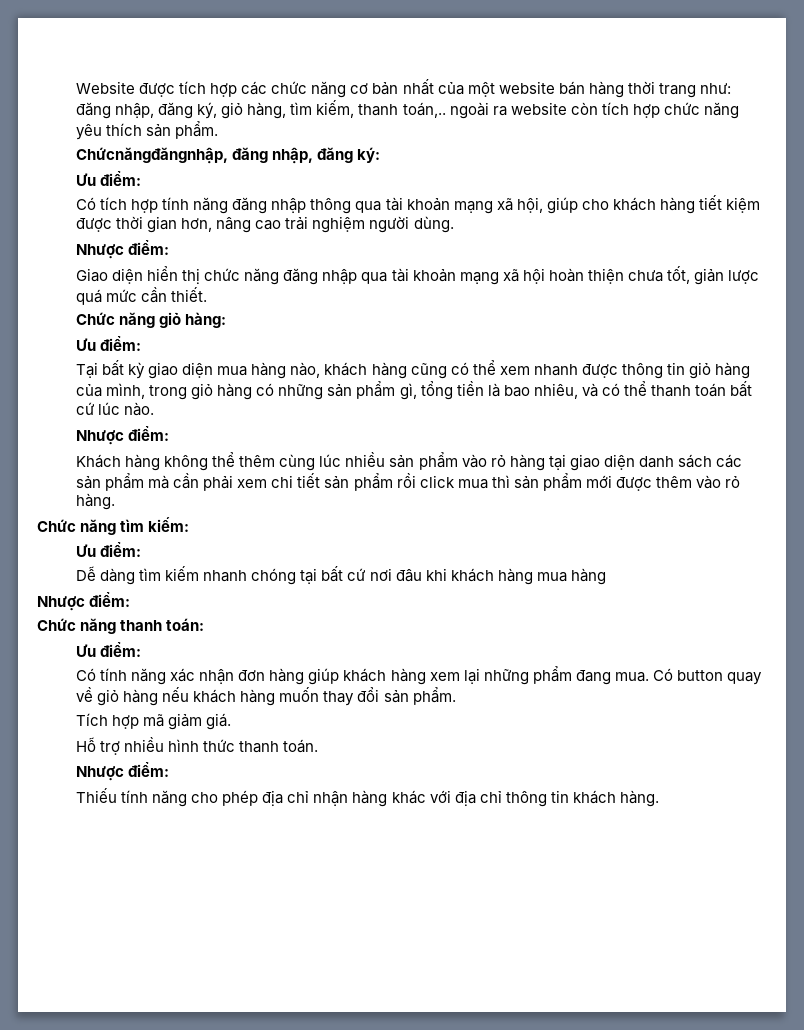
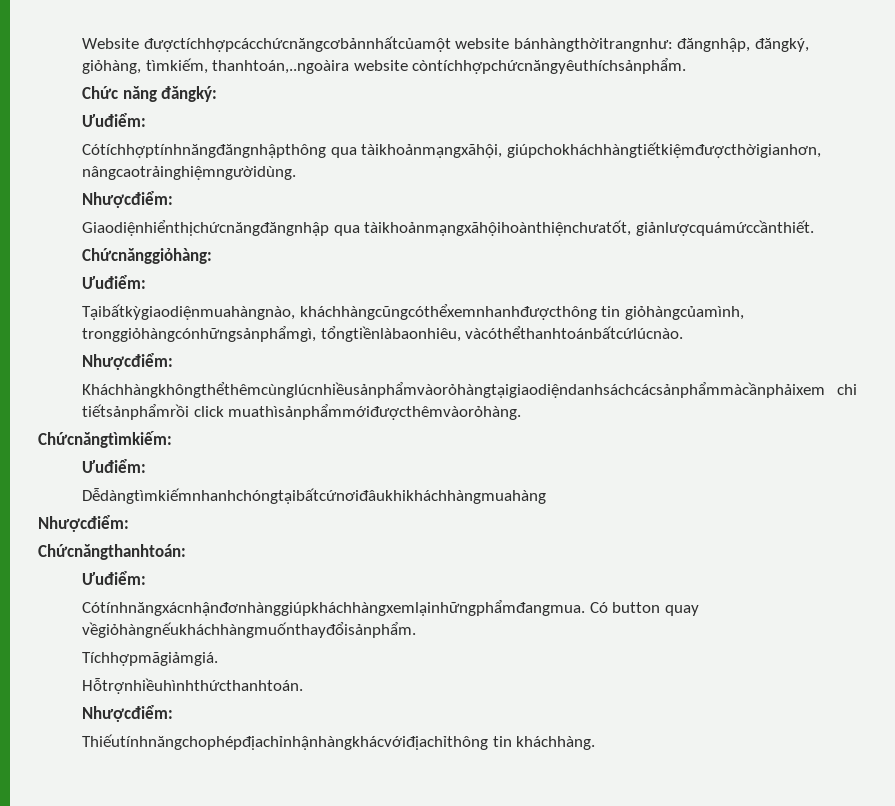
- Website được tích hợp các chức năng cơ bản nhất của một website bán hàng thời trang như: đăng nhập, đăng ký, giỏ hàng, tìm kiếm, thanh toán,.. ngoài ra website còn tích hợp chức năng yêu thích sản phẩm.
- Chứcnăngđăngnhập, đăng nhập, đăng ký:
- Ưu điểm:
- Có tích hợp tính năng đăng nhập thông qua tài khoản mạng xã hội, giúp cho khách hàng tiết kiệm được thời gian hơn, nâng cao trải nghiệm người dùng.
- Nhược điểm:
- Giao diện hiển thị chức năng đăng nhập qua tài khoản mạng xã hội hoàn thiện chưa tốt, giản lược quá mức cần thiết.
- Chức năng giỏ hàng:
- Ưu điểm:
- Tại bất kỳ giao diện mua hàng nào, khách hàng cũng có thể xem nhanh được thông tin giỏ hàng của mình, trong giỏ hàng có những sản phẩm gì, tổng tiền là bao nhiêu, và có thể thanh toán bất cứ lúc nào.
- Nhược điểm:
- Khách hàng không thể thêm cùng lúc nhiều sản phẩm vào rỏ hàng tại giao diện danh sách các sản phẩm mà cần phải xem chi tiết sản phẩm rồi click mua thì sản phẩm mới được thêm vào rỏ hàng.
- Chức năng tìm kiếm:
- Ưu điểm:
- Dễ dàng tìm kiếm nhanh chóng tại bất cứ nơi đâu khi khách hàng mua hàng
- Nhược điểm:
- Chức năng thanh toán:
- Ưu điểm:
- Có tính năng xác nhận đơn hàng giúp khách hàng xem lại những phẩm đang mua. Có button quay về giỏ hàng nếu khách hàng muốn thay đổi sản phẩm.
- Tích hợp mã giảm giá.
- Hỗ trợ nhiều hình thức thanh toán.
- Nhược điểm:
- Thiếu tính năng cho phép địa chỉ nhận hàng khác với địa chỉ thông tin khách hàng.
+ Website đượctíchhợpcácchứcnăngcơbảnnhấtcủamột website bánhàngthờitrangnhư: đăngnhập, đăngký, giỏhàng, tìmkiếm, thanhtoán,..ngoàira website còntíchhợpchứcnăngyêuthíchsảnphẩm.
+ Chức năng đăngký:
+ Ưuđiểm:
+ Cótíchhợptínhnăngđăngnhậpthông qua tàikhoảnmạngxãhội, giúpchokháchhàngtiếtkiệmđượcthờigianhơn, nângcaotrảinghiệmngườidùng.
+ Nhượcđiểm:
+ Giaodiệnhiểnthịchứcnăngđăngnhập qua tàikhoảnmạngxãhộihoànthiệnchưatốt, giảnlượcquámứccầnthiết.
+ Chứcnănggiỏhàng:
+ Ưuđiểm:
+ Tạibấtkỳgiaodiệnmuahàngnào, kháchhàngcũngcóthểxemnhanhđượcthông tin giỏhàngcủamình, tronggiỏhàngcónhữngsảnphẩmgì, tổngtiềnlàbaonhiêu, vàcóthểthanhtoánbấtcứlúcnào.
+ Nhượcđiểm:
+ Kháchhàngkhôngthểthêmcùnglúcnhiềusảnphẩmvàorỏhàngtạigiaodiệndanhsáchcácsảnphẩmmàcầnphảixem chi tiếtsảnphẩmrồi click muathìsảnphẩmmớiđượcthêmvàorỏhàng.
+ Chứcnăngtìmkiếm:
+ Ưuđiểm:
+ Dễdàngtìmkiếmnhanhchóngtạibấtcứnơiđâukhikháchhàngmuahàng
+ Nhượcđiểm:
+ Chứcnăngthanhtoán:
+ Ưuđiểm:
+ Cótínhnăngxácnhậnđơnhànggiúpkháchhàngxemlạinhữngphẩmđangmua. Có button quay vềgiỏhàngnếukháchhàngmuốnthayđổisảnphẩm.
+ Tíchhợpmãgiảmgiá.
+ Hỗtrợnhiềuhìnhthứcthanhtoán.
+ Nhượcđiểm:
+ Thiếutínhnăngchophépđịachỉnhậnhàngkhácvớiđịachỉthông tin kháchhàng.

